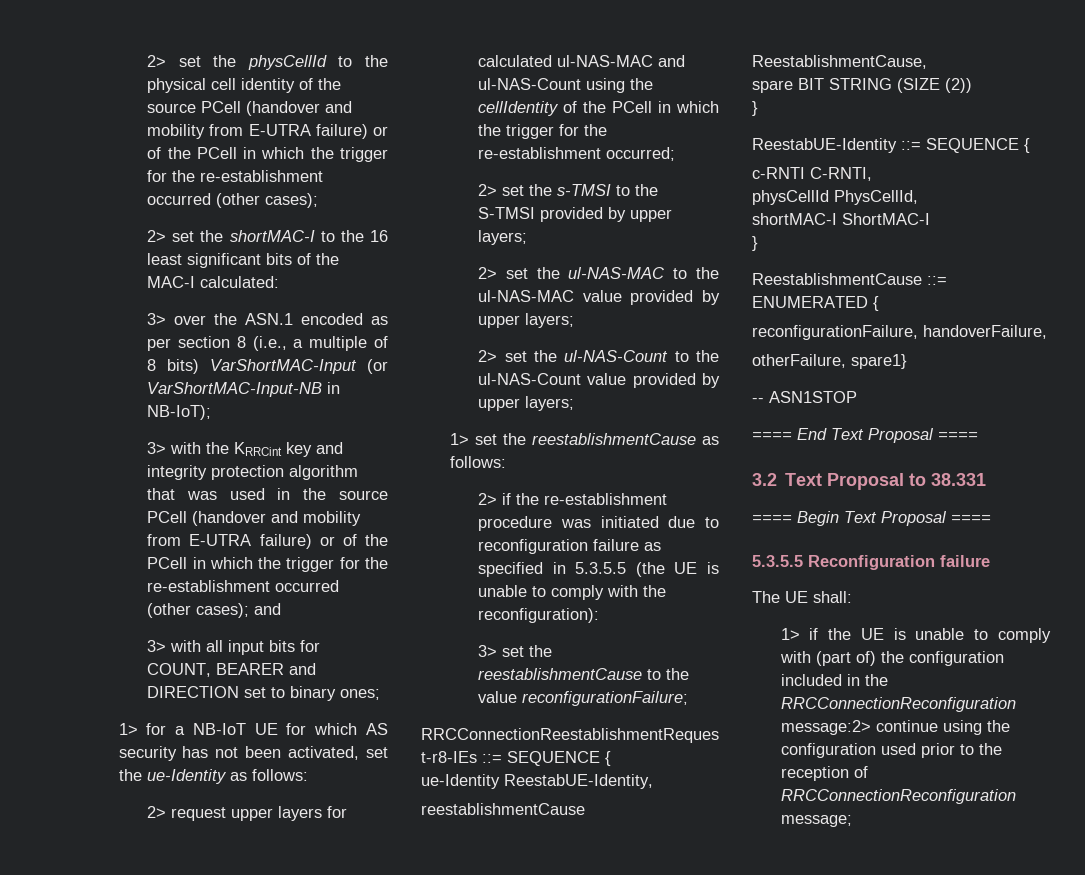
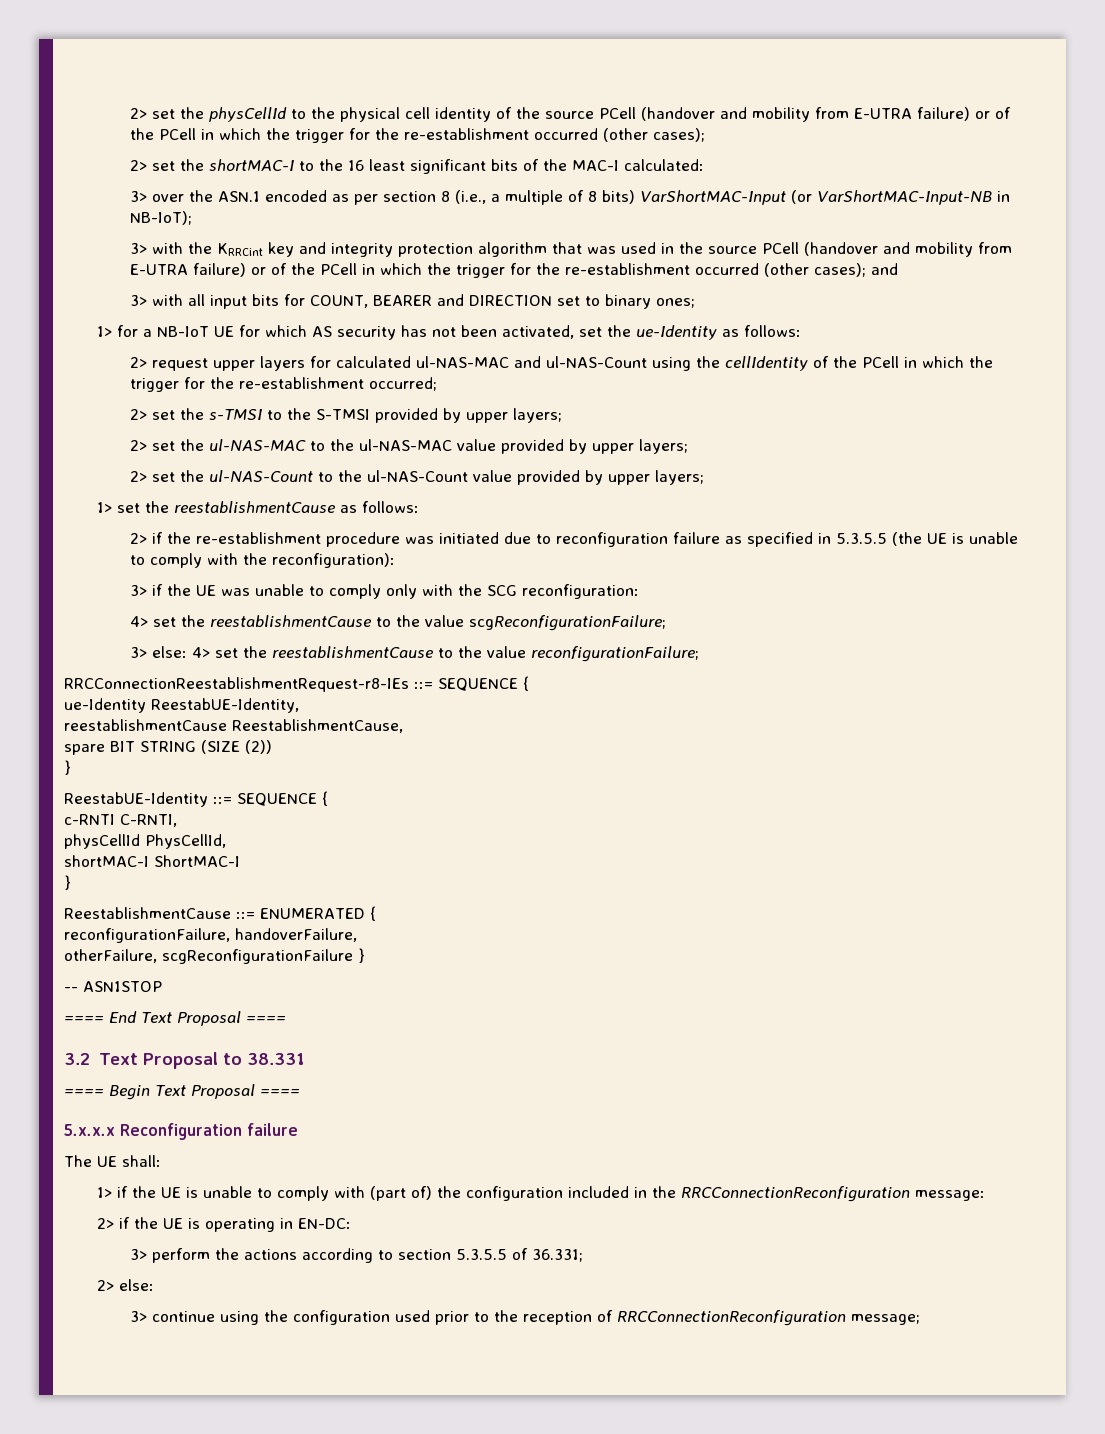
- 3> set the reestablishmentCause to the value reconfigurationFailure;
+ 3> if the UE was unable to comply only with the SCG reconfiguration:
+ 4> set the reestablishmentCause to the value scgReconfigurationFailure;
+ 3> else: 4> set the reestablishmentCause to the value reconfigurationFailure;
- otherFailure, spare1}
+ otherFailure, scgReconfigurationFailure }
- 5.3.5.5 Reconfiguration failure
+ 5.x.x.x Reconfiguration failure
- 1> if the UE is unable to comply with (part of) the configuration included in the RRCConnectionReconfiguration message:2> continue using the configuration used prior to the reception of RRCConnectionReconfiguration message;
+ 1> if the UE is unable to comply with (part of) the configuration included in the RRCConnectionReconfiguration message:
+ 2> if the UE is operating in EN-DC:
+ 3> perform the actions according to section 5.3.5.5 of 36.331;
+ 2> else:
+ 3> continue using the configuration used prior to the reception of RRCConnectionReconfiguration message;

